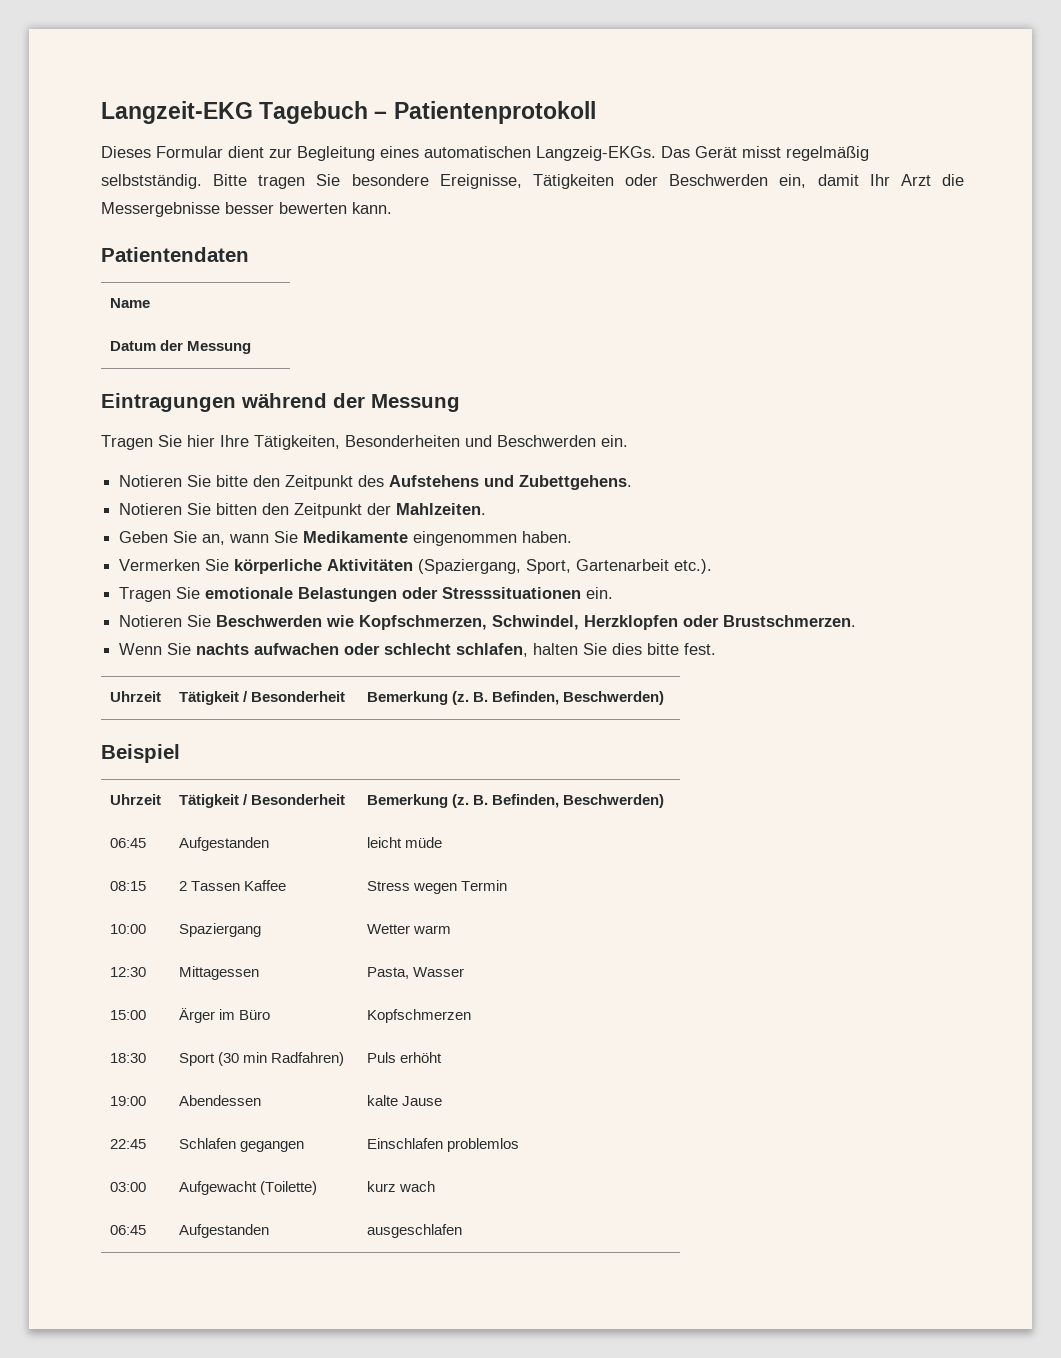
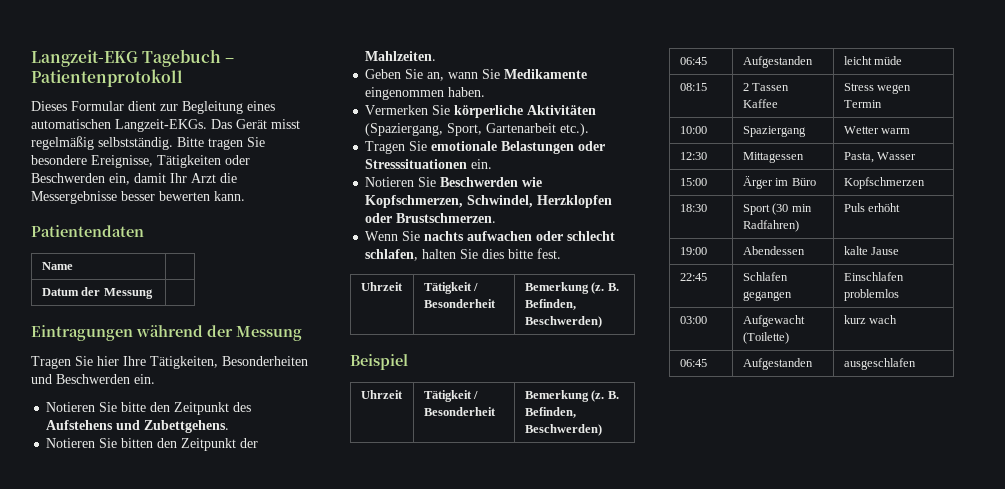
- Dieses Formular dient zur Begleitung eines automatischen Langzeig-EKGs.
+ Dieses Formular dient zur Begleitung eines automatischen Langzeit-EKGs.

